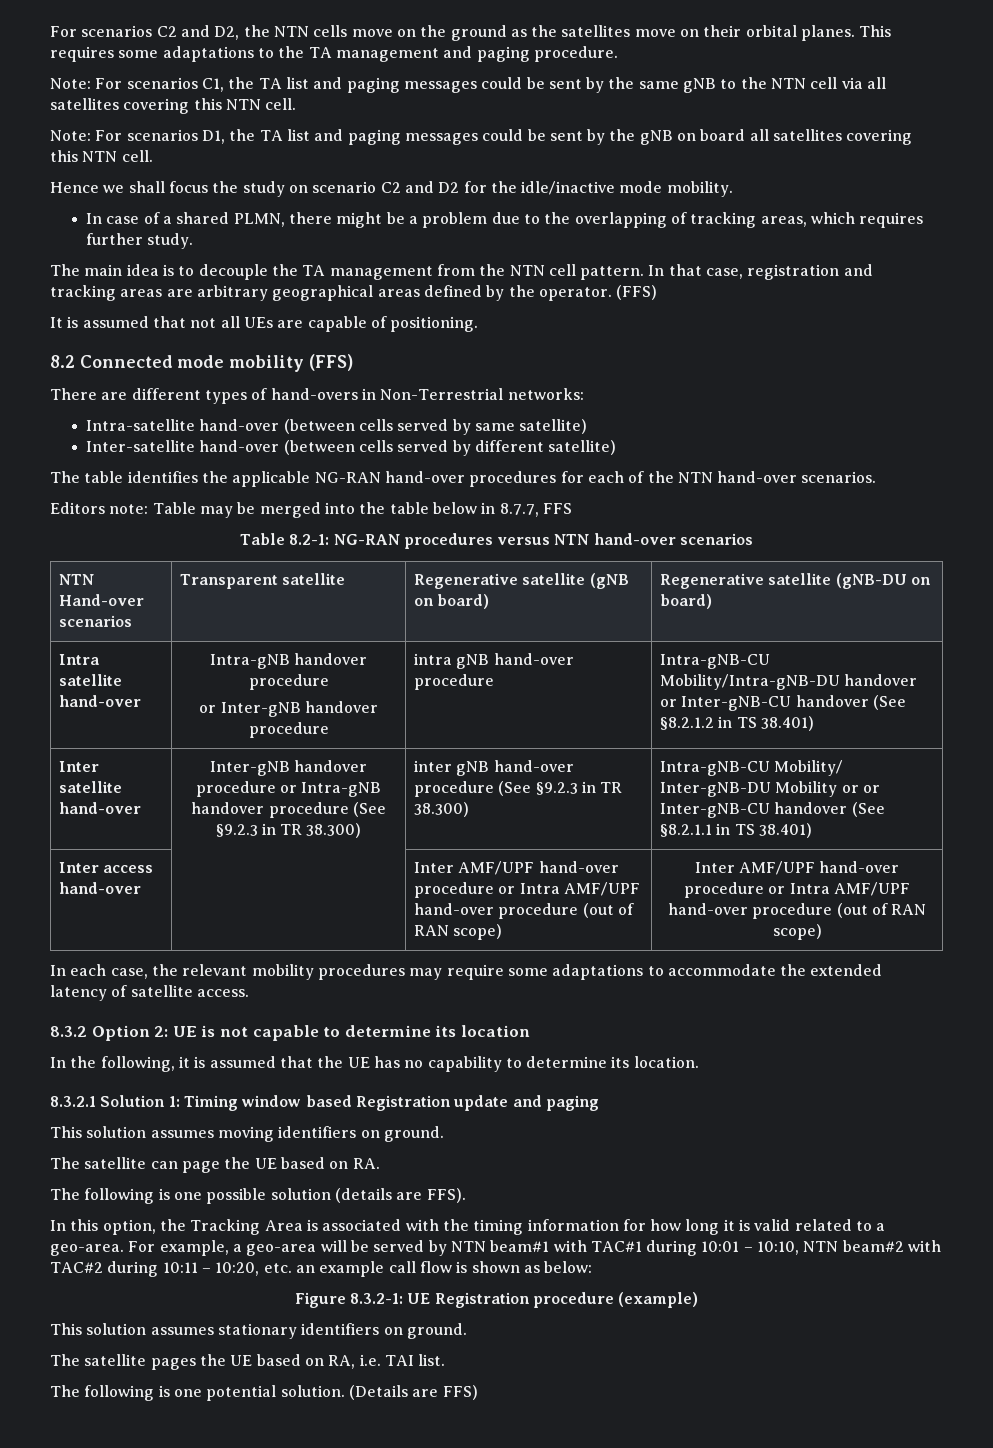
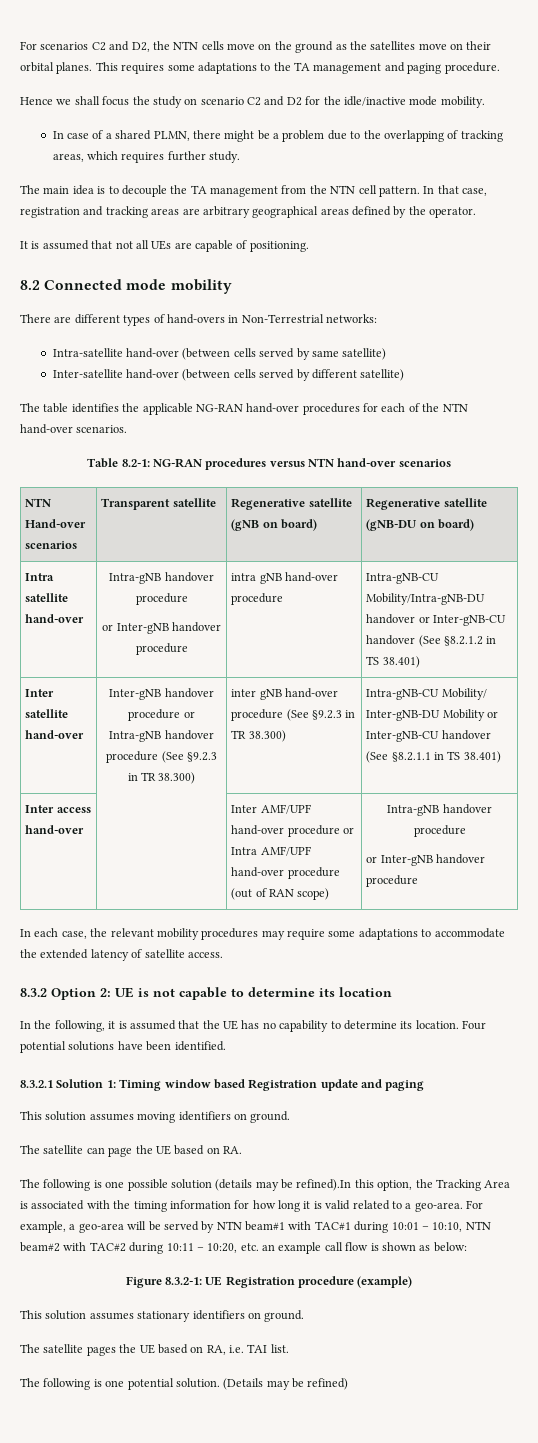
- Note: For scenarios C1, the TA list and paging messages could be sent by the same gNB to the NTN cell via all satellites covering this NTN cell.
- Note: For scenarios D1, the TA list and paging messages could be sent by the gNB on board all satellites covering this NTN cell.
- In that case, registration and tracking areas are arbitrary geographical areas defined by the operator. (FFS)
+ In that case, registration and tracking areas are arbitrary geographical areas defined by the operator.
- 8.2 Connected mode mobility (FFS)
+ 8.2 Connected mode mobility
- Editors note: Table may be merged into the table below in 8.7.7, FFS
- Inter satellite hand-over | Inter-gNB handover procedure or Intra-gNB handover procedure (See §9.2.3 in TR 38.300) | inter gNB hand-over procedure (See §9.2.3 in TR 38.300) | Intra-gNB-CU Mobility/ Inter-gNB-DU Mobility or or Inter-gNB-CU handover (See §8.2.1.1 in TS 38.401)
+ Inter satellite hand-over | Inter-gNB handover procedure or Intra-gNB handover procedure (See §9.2.3 in TR 38.300) | inter gNB hand-over procedure (See §9.2.3 in TR 38.300) | Intra-gNB-CU Mobility/ Inter-gNB-DU Mobility or Inter-gNB-CU handover (See §8.2.1.1 in TS 38.401)
- Inter access hand-over | | Inter AMF/UPF hand-over procedure or Intra AMF/UPF hand-over procedure (out of RAN scope) | Inter AMF/UPF hand-over procedure or Intra AMF/UPF hand-over procedure (out of RAN scope)
+ Inter access hand-over | | Inter AMF/UPF hand-over procedure or Intra AMF/UPF hand-over procedure (out of RAN scope) | Intra-gNB handover procedure
+ or Inter-gNB handover procedure
+ Four potential solutions have been identified.
- The following is one possible solution (details are FFS).
- In this option, the Tracking Area is associated with the timing information for how long it is valid related to a geo-area.
+ The following is one possible solution (details may be refined).In this option, the Tracking Area is associated with the timing information for how long it is valid related to a geo-area.
- (Details are FFS)
+ (Details may be refined)

